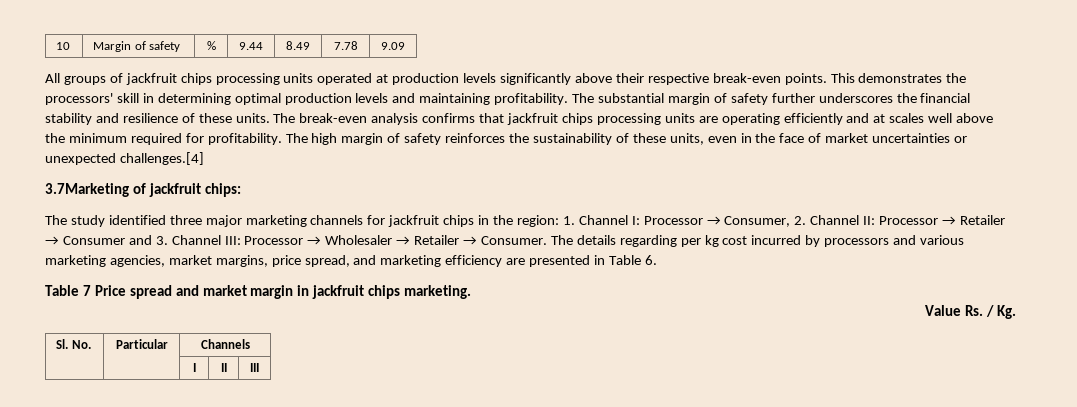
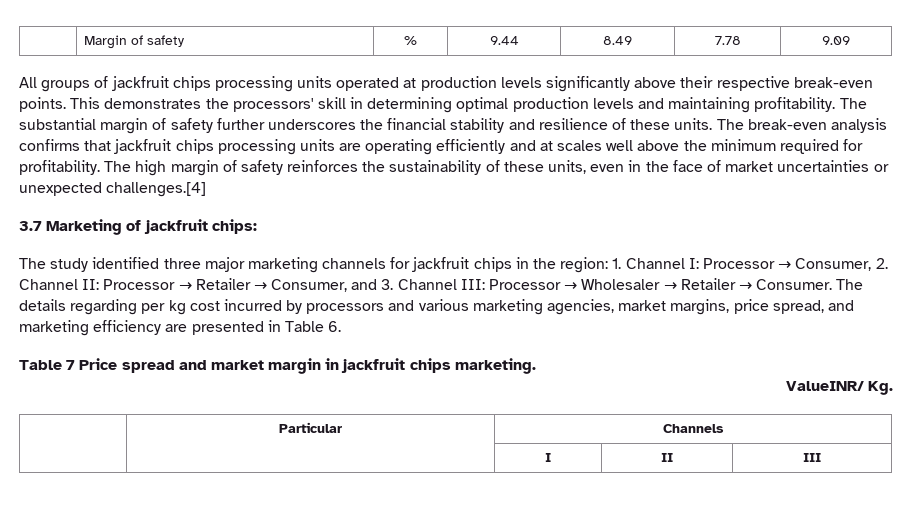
- 10 | Margin of safety | % | 9.44 | 8.49 | 7.78 | 9.09
+ | Margin of safety | % | 9.44 | 8.49 | 7.78 | 9.09
- 3.7Marketing of jackfruit chips:
+ 3.7 Marketing of jackfruit chips:
- The study identified three major marketing channels for jackfruit chips in the region: 1. Channel I: Processor → Consumer, 2. Channel II: Processor → Retailer → Consumer and 3. Channel III: Processor → Wholesaler → Retailer → Consumer.
+ The study identified three major marketing channels for jackfruit chips in the region: 1. Channel I: Processor → Consumer, 2. Channel II: Processor → Retailer → Consumer, and 3. Channel III: Processor → Wholesaler → Retailer → Consumer.
- Value Rs. / Kg.
+ ValueINR/ Kg.
- Sl. No. | Particular | Channels
+ | Particular | Channels

